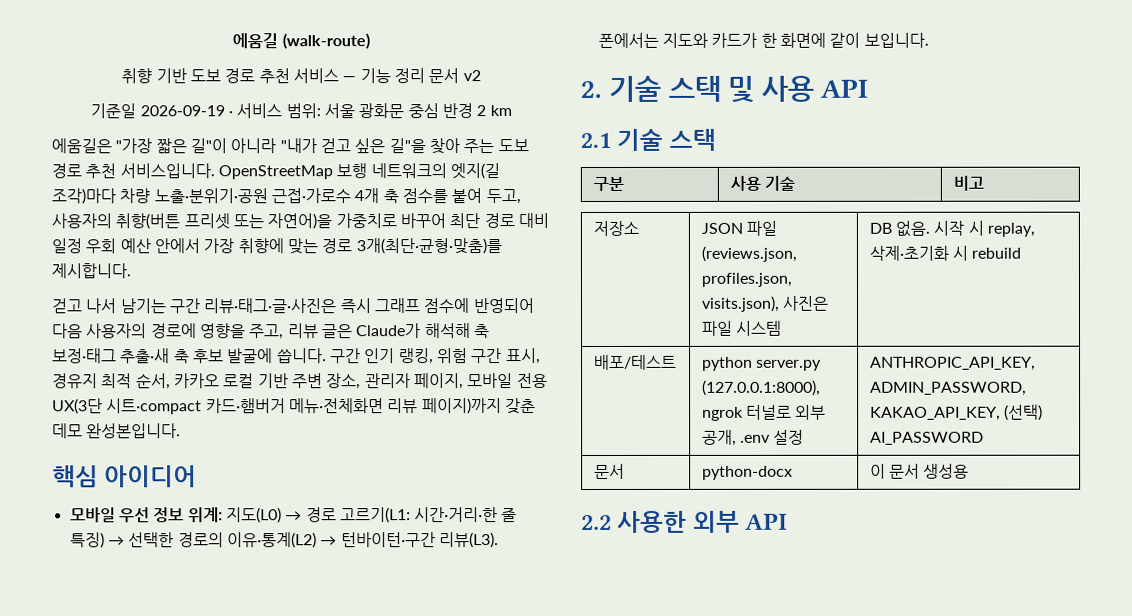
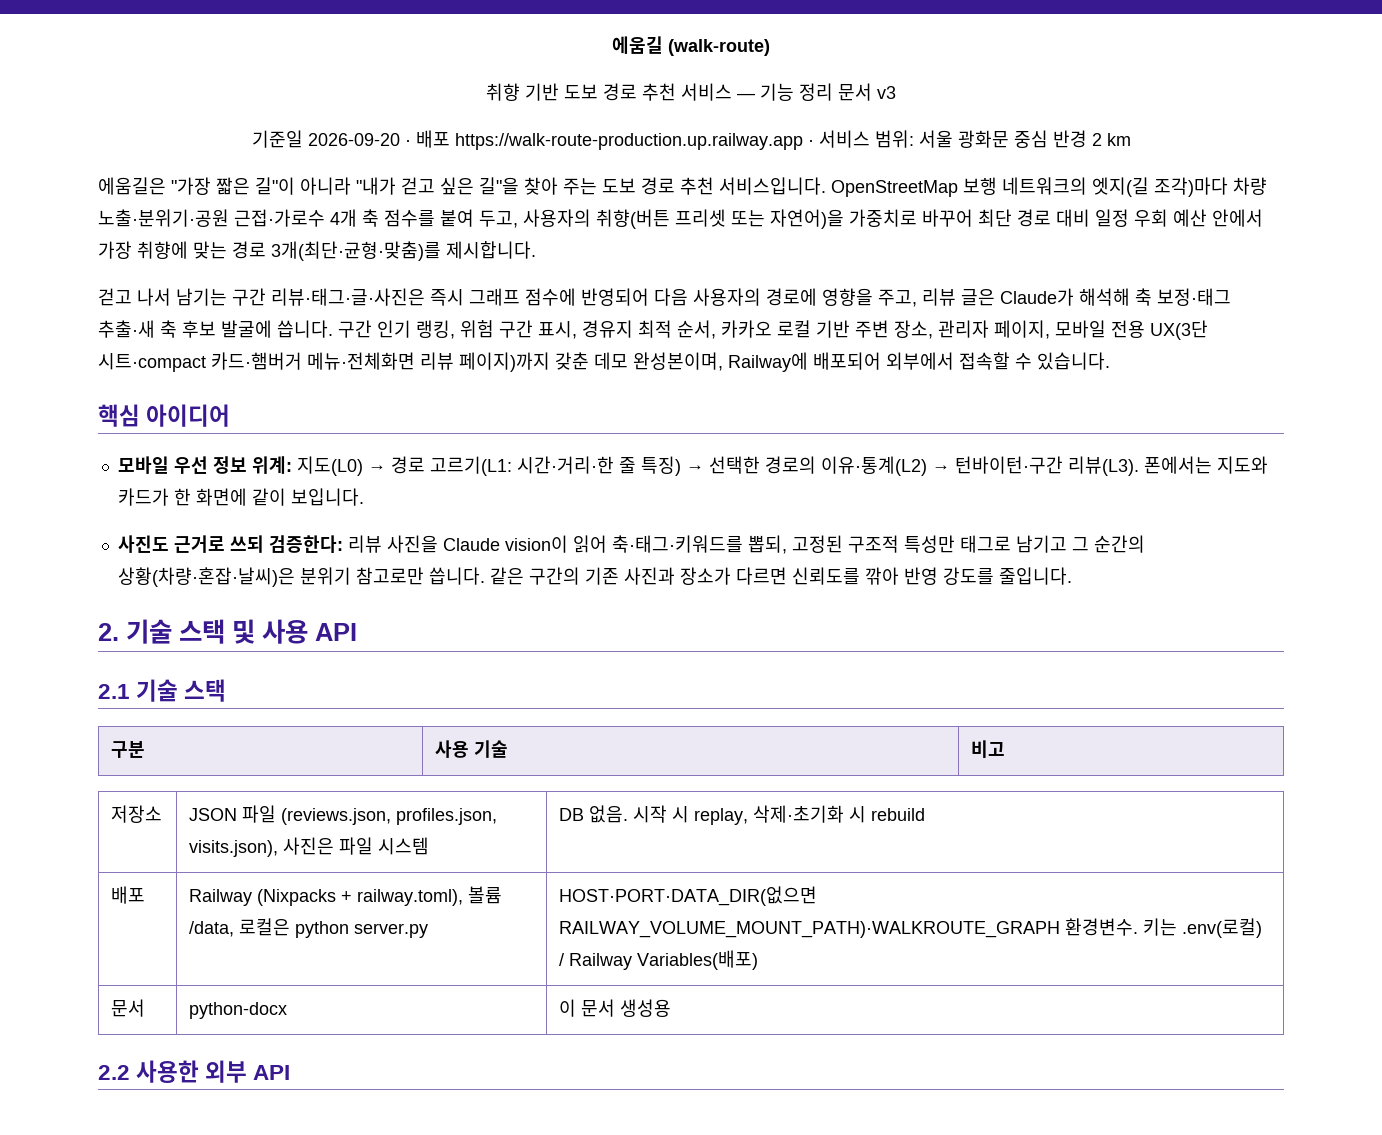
- 취향 기반 도보 경로 추천 서비스 — 기능 정리 문서 v2
+ 취향 기반 도보 경로 추천 서비스 — 기능 정리 문서 v3
- 기준일 2026-09-19 · 서비스 범위: 서울 광화문 중심 반경 2 km
+ 기준일 2026-09-20 · 배포 https://walk-route-production.up.railway.app · 서비스 범위: 서울 광화문 중심 반경 2 km
- 구간 인기 랭킹, 위험 구간 표시, 경유지 최적 순서, 카카오 로컬 기반 주변 장소, 관리자 페이지, 모바일 전용 UX(3단 시트·compact 카드·햄버거 메뉴·전체화면 리뷰 페이지)까지 갖춘 데모 완성본입니다.
+ 구간 인기 랭킹, 위험 구간 표시, 경유지 최적 순서, 카카오 로컬 기반 주변 장소, 관리자 페이지, 모바일 전용 UX(3단 시트·compact 카드·햄버거 메뉴·전체화면 리뷰 페이지)까지 갖춘 데모 완성본이며, Railway에 배포되어 외부에서 접속할 수 있습니다.
+ 사진도 근거로 쓰되 검증한다: 리뷰 사진을 Claude vision이 읽어 축·태그·키워드를 뽑되, 고정된 구조적 특성만 태그로 남기고 그 순간의 상황(차량·혼잡·날씨)은 분위기 참고로만 씁니다. 같은 구간의 기존 사진과 장소가 다르면 신뢰도를 깎아 반영 강도를 줄입니다.
- 배포/테스트 | python server.py (127.0.0.1:8000), ngrok 터널로 외부 공개, .env 설정 | ANTHROPIC_API_KEY, ADMIN_PASSWORD, KAKAO_API_KEY, (선택) AI_PASSWORD
+ 배포 | Railway (Nixpacks + railway.toml), 볼륨 /data, 로컬은 python server.py | HOST·PORT·DATA_DIR(없으면 RAILWAY_VOLUME_MOUNT_PATH)·WALKROUTE_GRAPH 환경변수. 키는 .env(로컬) / Railway Variables(배포)

